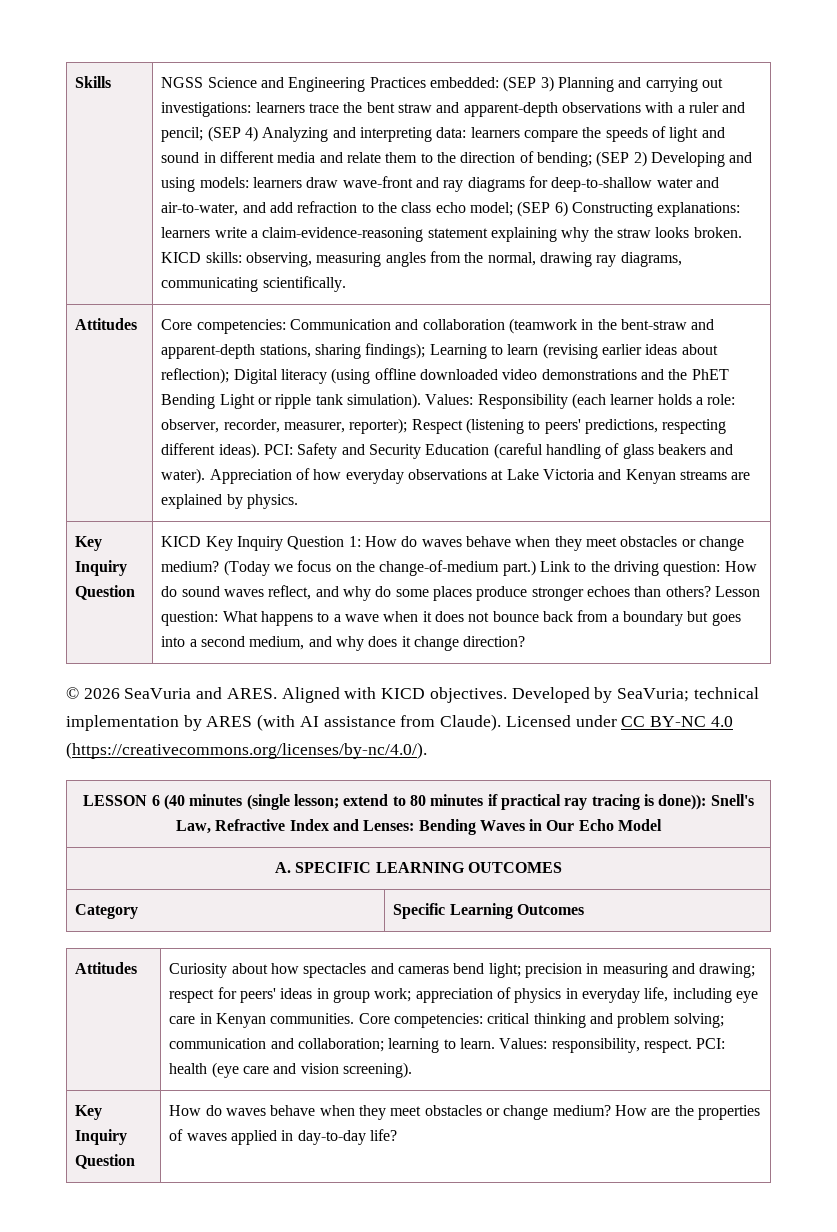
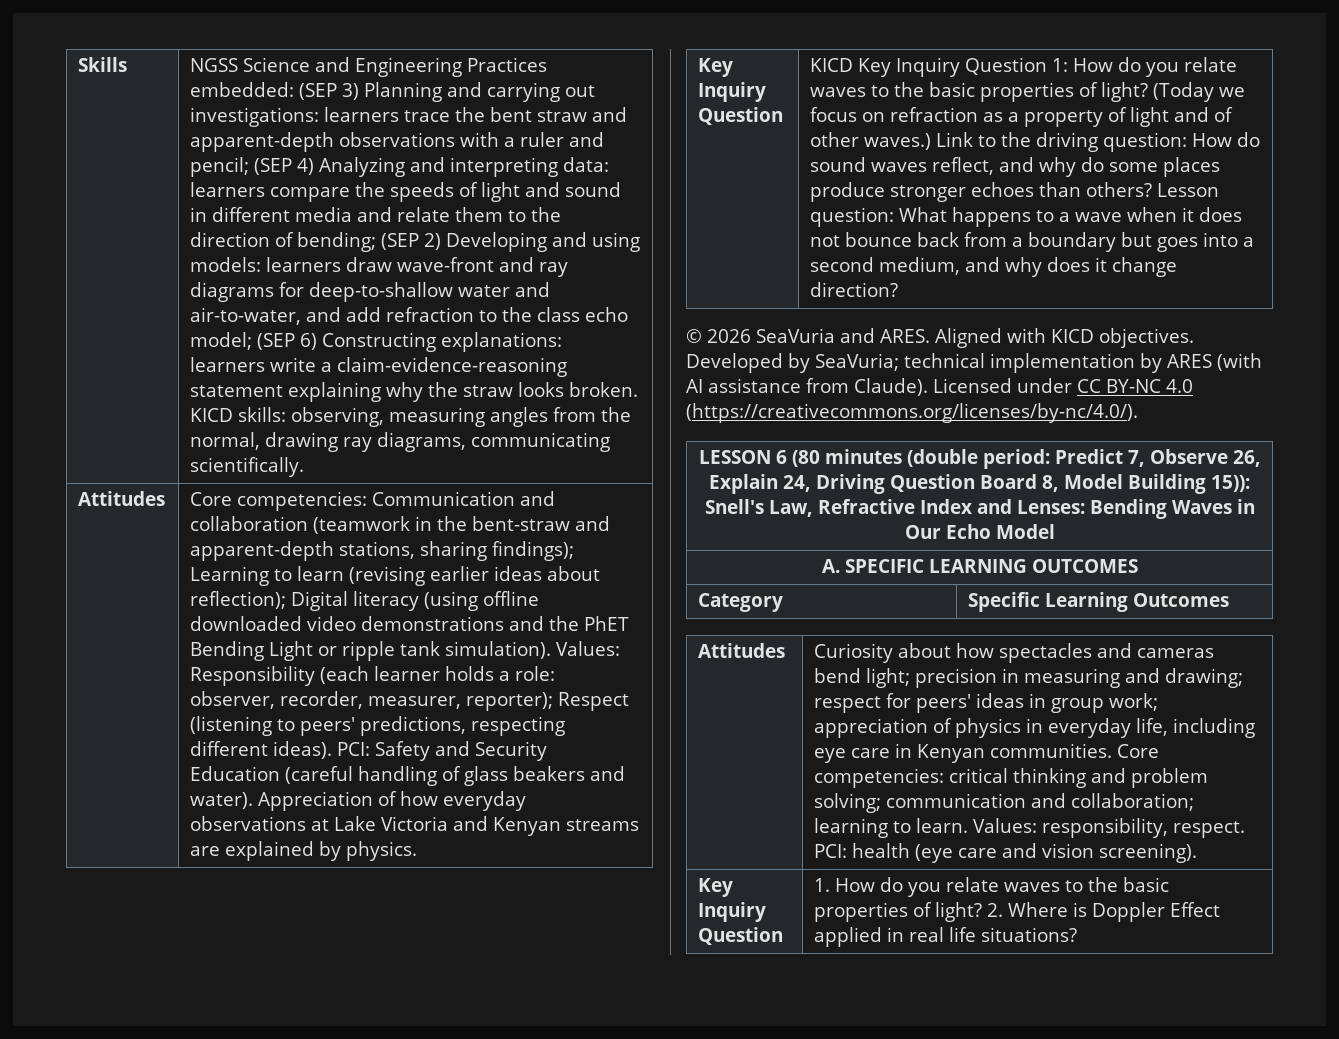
- KICD Key Inquiry Question 1: How do waves behave when they meet obstacles or change medium? (Today we focus on the change-of-medium part.)
+ KICD Key Inquiry Question 1: How do you relate waves to the basic properties of light? (Today we focus on refraction as a property of light and of other waves.)
- LESSON 6 (40 minutes (single lesson; extend to 80 minutes if practical ray tracing is done)): Snell's Law, Refractive Index and Lenses: Bending Waves in Our Echo Model
+ LESSON 6 (80 minutes (double period: Predict 7, Observe 26, Explain 24, Driving Question Board 8, Model Building 15)): Snell's Law, Refractive Index and Lenses: Bending Waves in Our Echo Model
- Key Inquiry Question | How do waves behave when they meet obstacles or change medium? How are the properties of waves applied in day-to-day life?
+ Key Inquiry Question | 1. How do you relate waves to the basic properties of light? 2. Where is Doppler Effect applied in real life situations?

